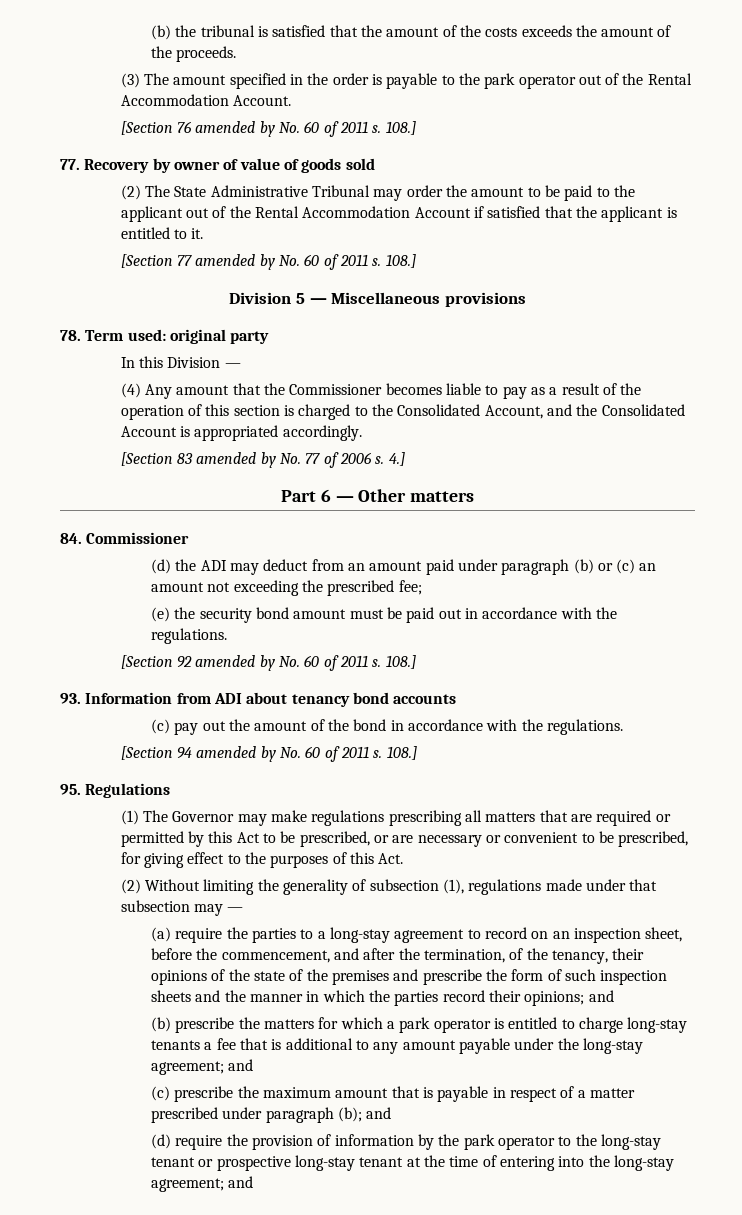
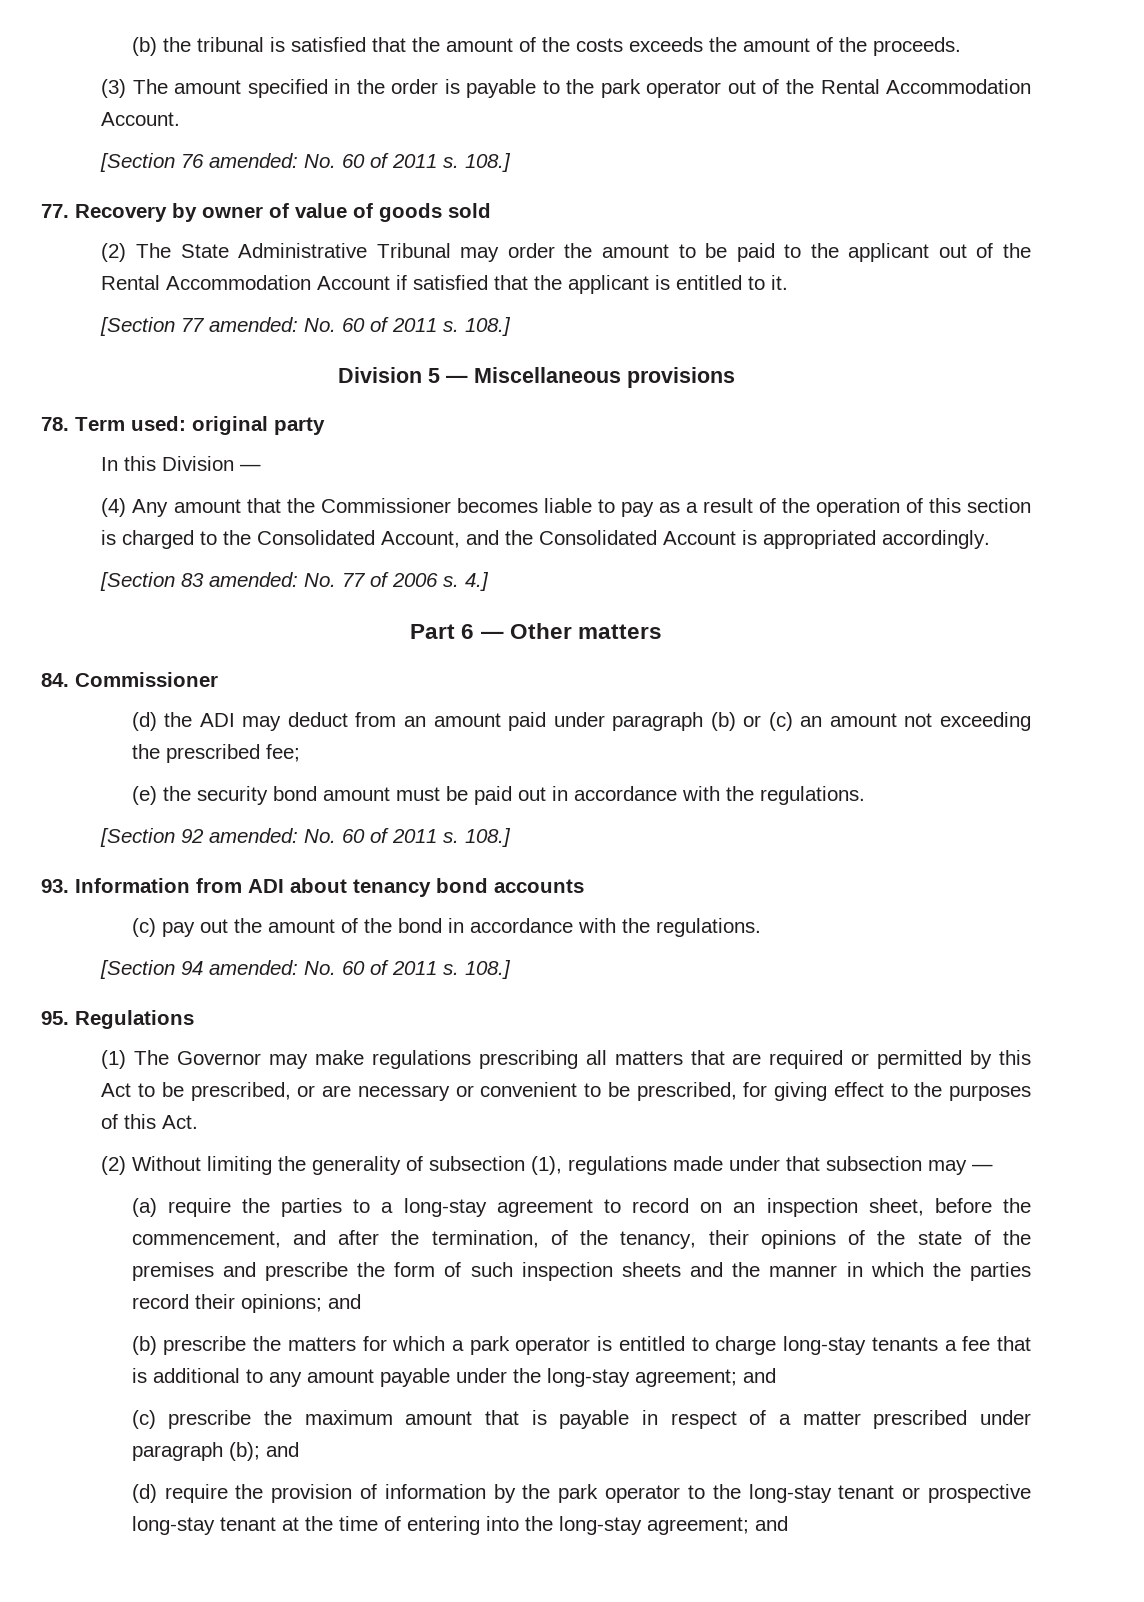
- [Section 76 amended by No. 60 of 2011 s.
+ [Section 76 amended: No. 60 of 2011 s.
- [Section 77 amended by No. 60 of 2011 s.
+ [Section 77 amended: No. 60 of 2011 s.
- [Section 83 amended by No. 77 of 2006 s.
+ [Section 83 amended: No. 77 of 2006 s.
- [Section 92 amended by No. 60 of 2011 s.
+ [Section 92 amended: No. 60 of 2011 s.
- [Section 94 amended by No. 60 of 2011 s.
+ [Section 94 amended: No. 60 of 2011 s.

